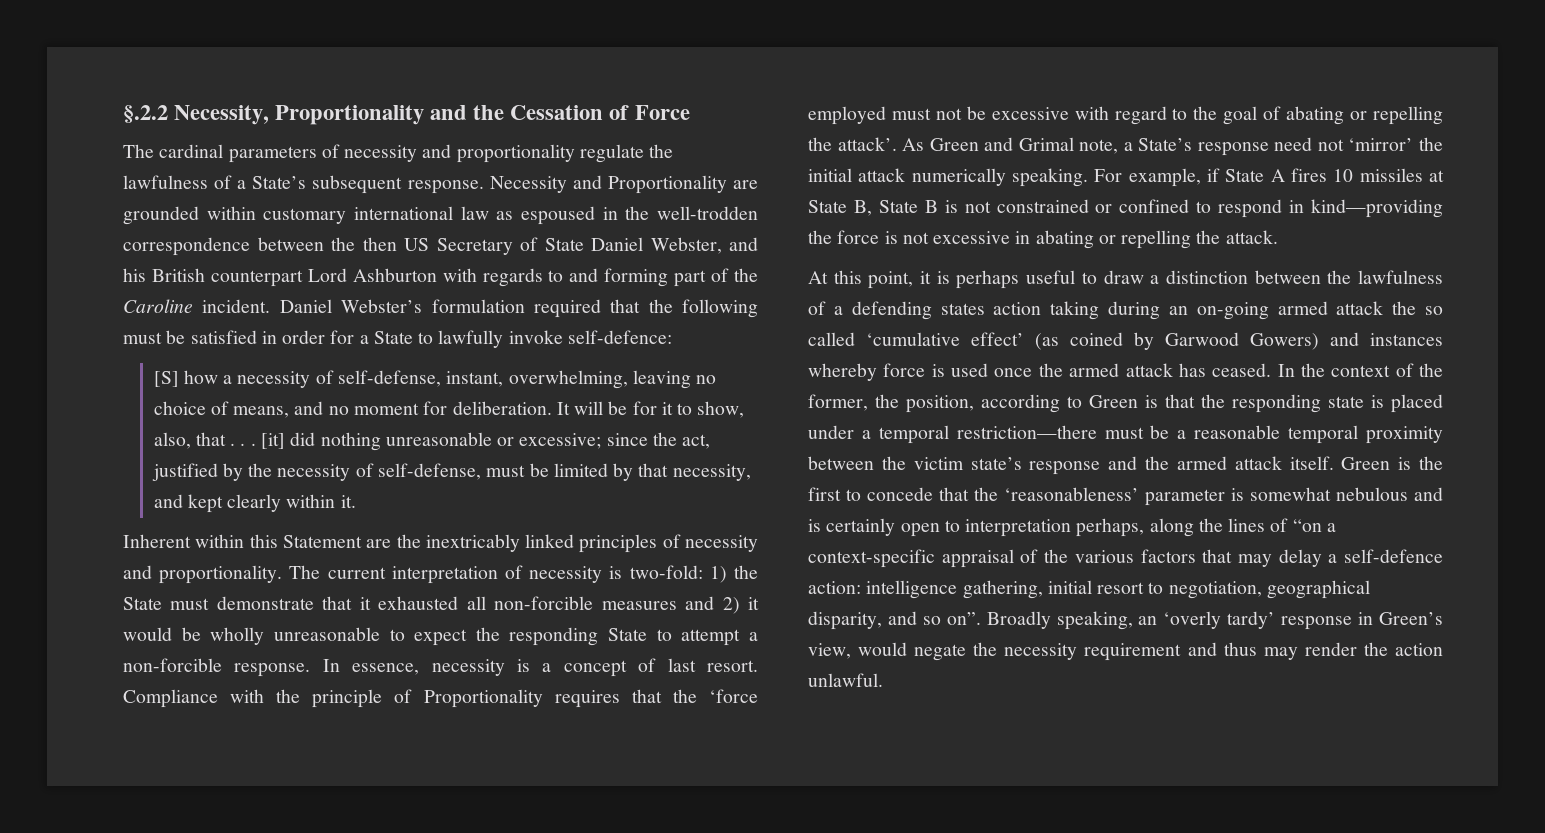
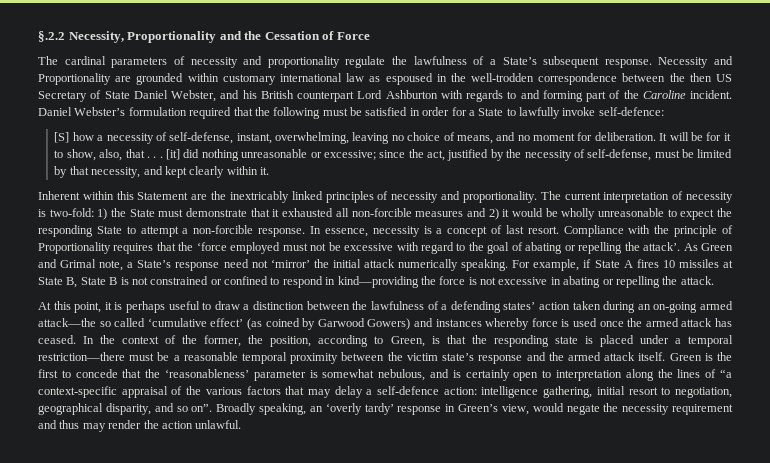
- At this point, it is perhaps useful to draw a distinction between the lawfulness of a defending states action taking during an on-going armed attack the so called ‘cumulative effect’ (as coined by Garwood Gowers) and instances whereby force is used once the armed attack has ceased.
+ At this point, it is perhaps useful to draw a distinction between the lawfulness of a defending states’ action taken during an on-going armed attack—the so called ‘cumulative effect’ (as coined by Garwood Gowers) and instances whereby force is used once the armed attack has ceased.
- In the context of the former, the position, according to Green is that the responding state is placed under a temporal restriction—there must be a reasonable temporal proximity between the victim state’s response and the armed attack itself.
+ In the context of the former, the position, according to Green, is that the responding state is placed under a temporal restriction—there must be a reasonable temporal proximity between the victim state’s response and the armed attack itself.
- Green is the first to concede that the ‘reasonableness’ parameter is somewhat nebulous and is certainly open to interpretation perhaps, along the lines of “on a context-specific appraisal of the various factors that may delay a self-defence action: intelligence gathering, initial resort to negotiation, geographical disparity, and so on”.
+ Green is the first to concede that the ‘reasonableness’ parameter is somewhat nebulous, and is certainly open to interpretation along the lines of “a context-specific appraisal of the various factors that may delay a self-defence action: intelligence gathering, initial resort to negotiation, geographical disparity, and so on”.

